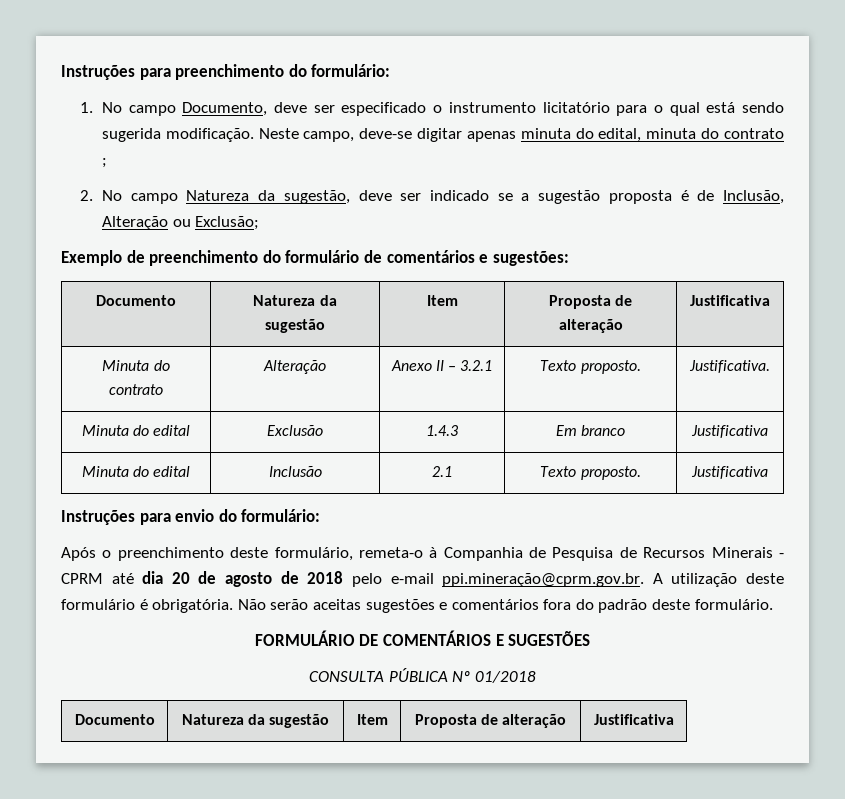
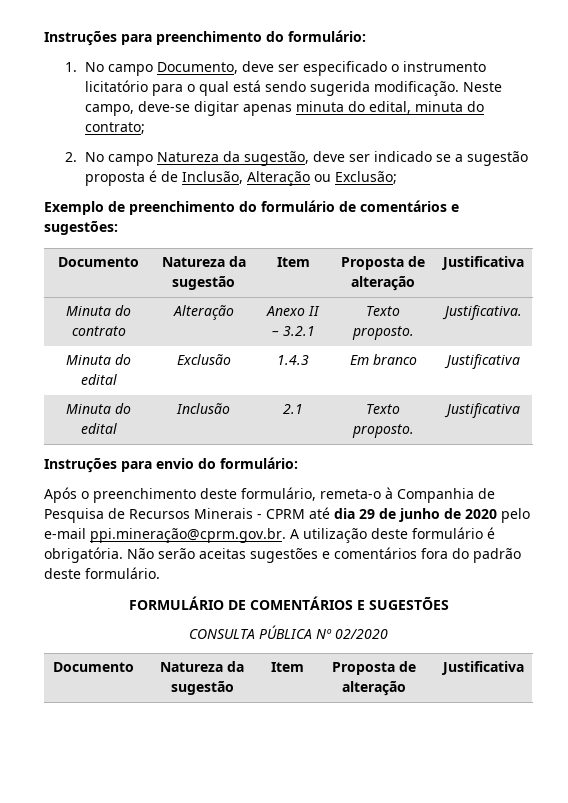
- Neste campo, deve-se digitar apenas minuta do edital, minuta do contrato ;
+ Neste campo, deve-se digitar apenas minuta do edital, minuta do contrato;
- Após o preenchimento deste formulário, remeta-o à Companhia de Pesquisa de Recursos Minerais - CPRM até dia 20 de agosto de 2018 pelo e-mail ppi.mineração@cprm.gov.br. A utilização deste formulário é obrigatória.
+ Após o preenchimento deste formulário, remeta-o à Companhia de Pesquisa de Recursos Minerais - CPRM até dia 29 de junho de 2020 pelo e-mail ppi.mineração@cprm.gov.br. A utilização deste formulário é obrigatória.
- CONSULTA PÚBLICA Nº 01/2018
+ CONSULTA PÚBLICA Nº 02/2020

